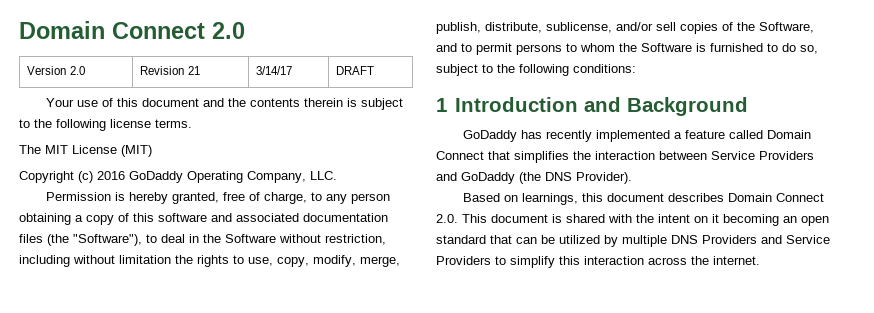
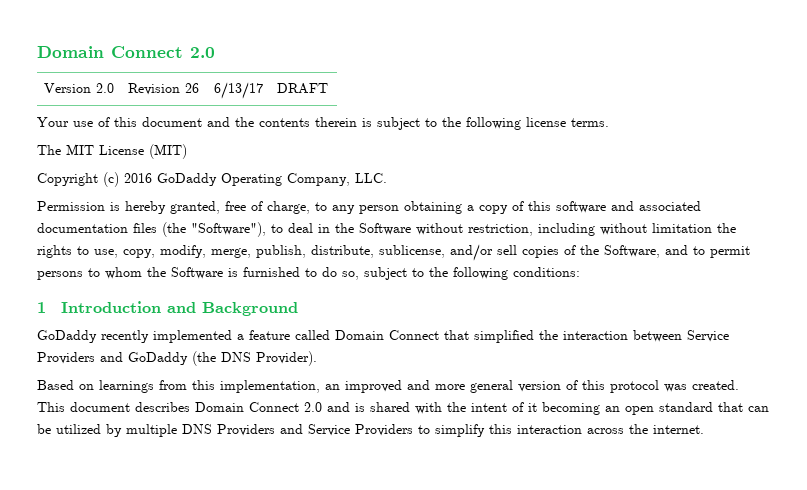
- Version 2.0 | Revision 21 | 3/14/17 | DRAFT
+ Version 2.0 | Revision 26 | 6/13/17 | DRAFT
- GoDaddy has recently implemented a feature called Domain Connect that simplifies the interaction between Service Providers and GoDaddy (the DNS Provider).
+ GoDaddy recently implemented a feature called Domain Connect that simplified the interaction between Service Providers and GoDaddy (the DNS Provider).
- Based on learnings, this document describes Domain Connect 2.0. This document is shared with the intent on it becoming an open standard that can be utilized by multiple DNS Providers and Service Providers to simplify this interaction across the internet.
+ Based on learnings from this implementation, an improved and more general version of this protocol was created. This document describes Domain Connect 2.0 and is shared with the intent of it becoming an open standard that can be utilized by multiple DNS Providers and Service Providers to simplify this interaction across the internet.

